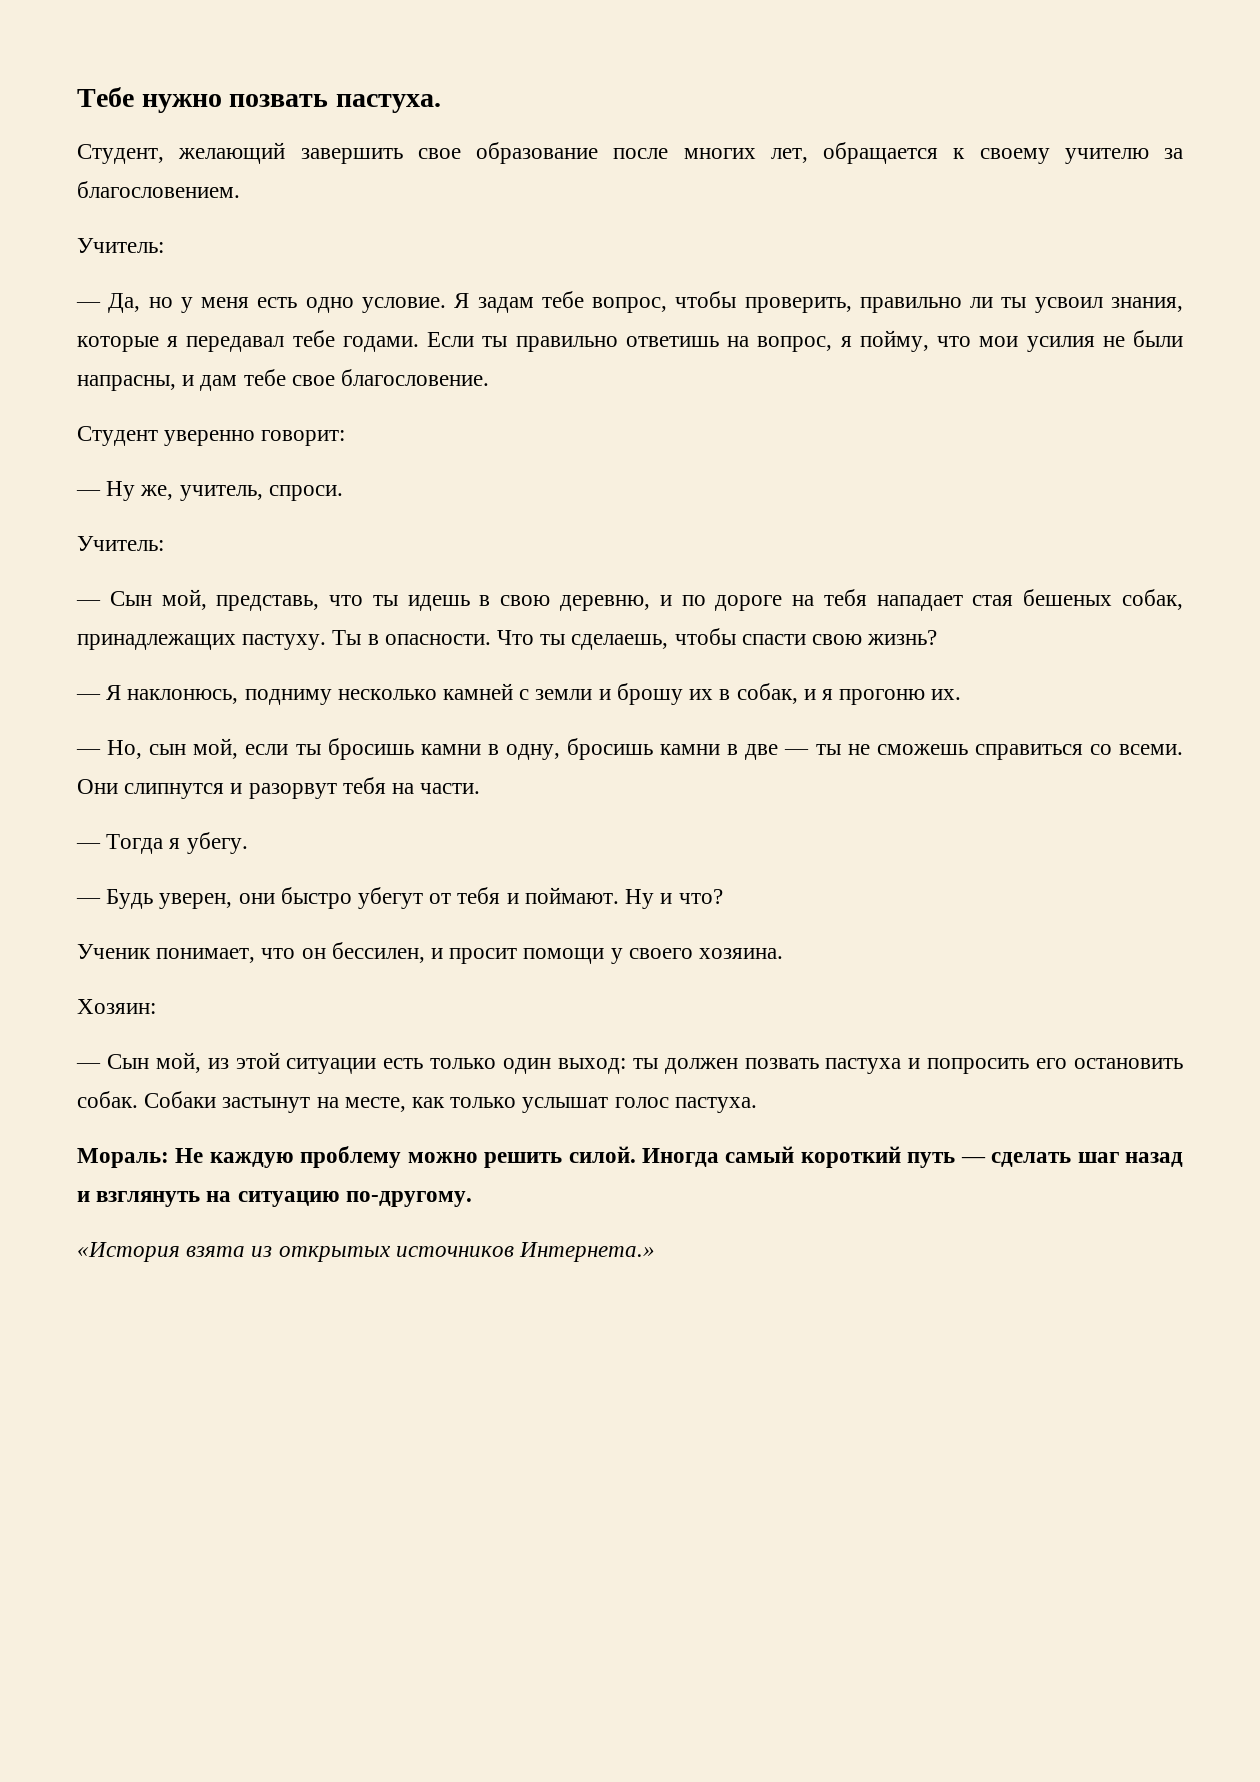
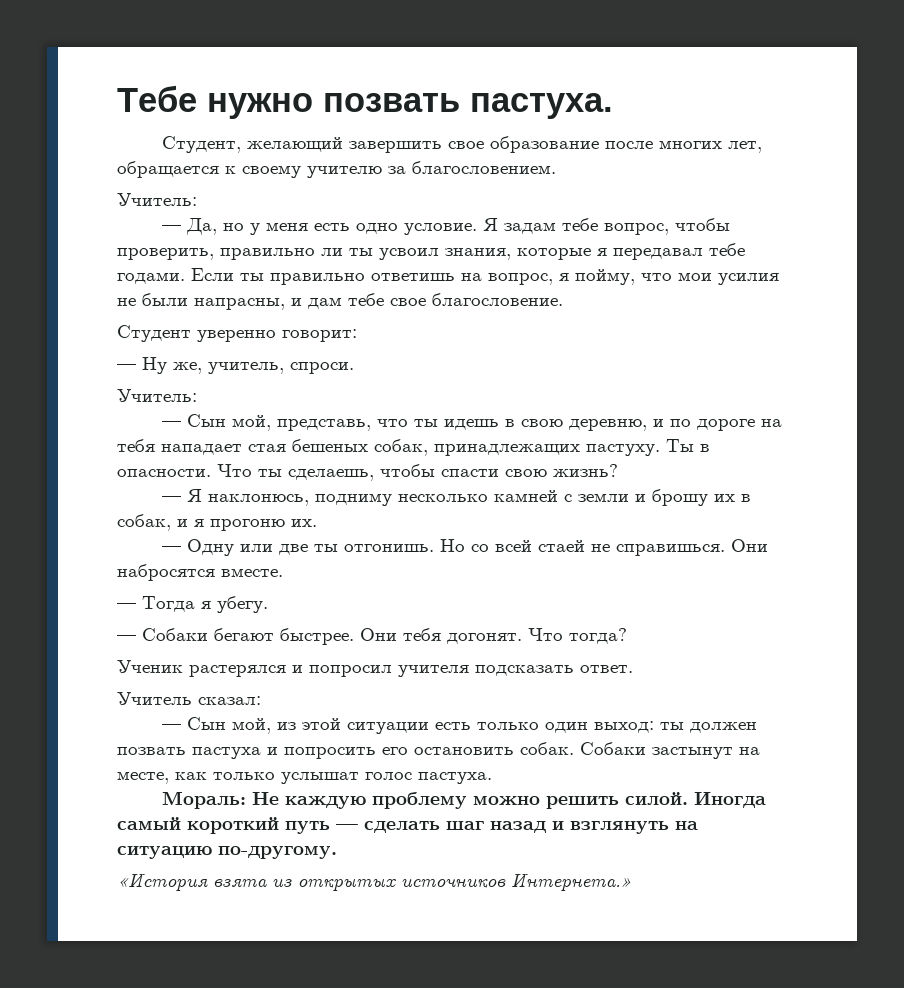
- — Но, сын мой, если ты бросишь камни в одну, бросишь камни в две — ты не сможешь справиться со всеми. Они слипнутся и разорвут тебя на части.
+ — Одну или две ты отгонишь. Но со всей стаей не справишься. Они набросятся вместе.
- — Будь уверен, они быстро убегут от тебя и поймают. Ну и что?
- Ученик понимает, что он бессилен, и просит помощи у своего хозяина.
- Хозяин:
+ — Собаки бегают быстрее. Они тебя догонят. Что тогда?
+ Ученик растерялся и попросил учителя подсказать ответ.
+ Учитель сказал:

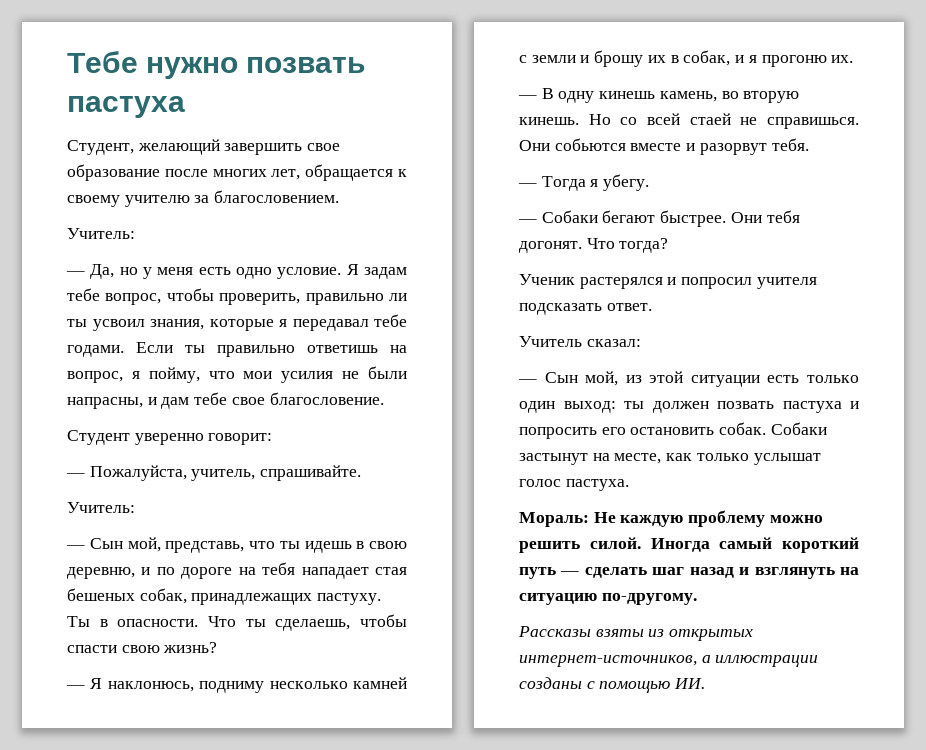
- Тебе нужно позвать пастуха.
+ Тебе нужно позвать пастуха
- — Ну же, учитель, спроси.
+ — Пожалуйста, учитель, спрашивайте.
- — Одну или две ты отгонишь.
+ — В одну кинешь камень, во вторую кинешь.
- Они набросятся вместе.
+ Они собьются вместе и разорвут тебя.
- «История взята из открытых источников Интернета.»
+ Рассказы взяты из открытых интернет-источников, а иллюстрации созданы с помощью ИИ.

